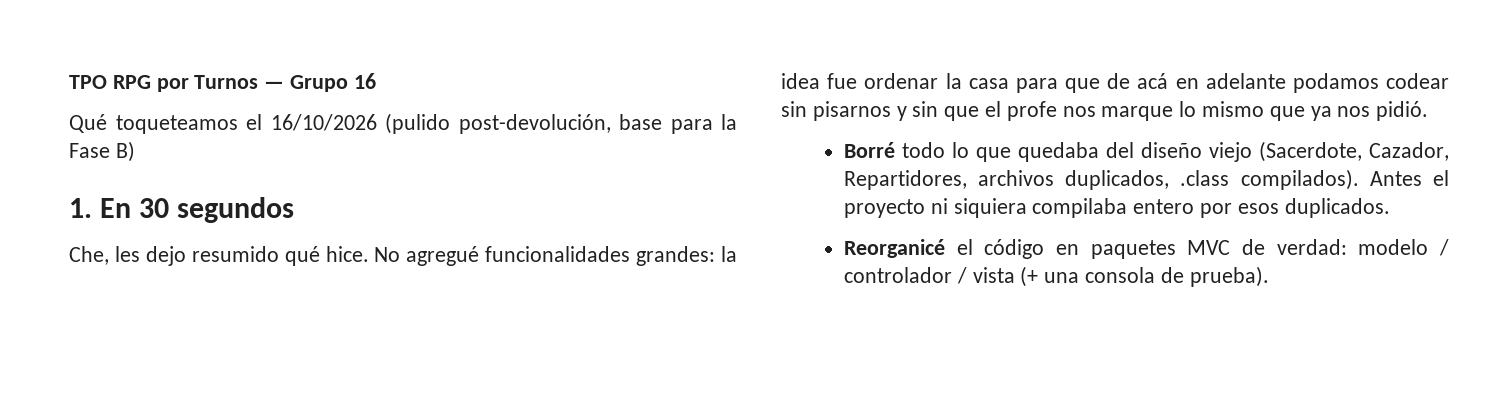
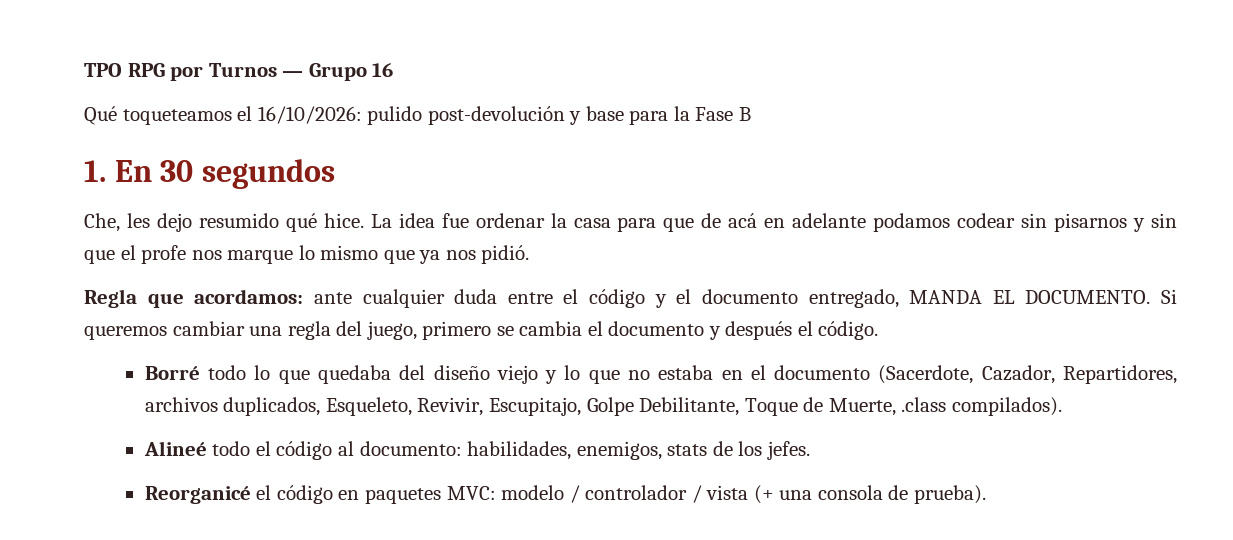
- Qué toqueteamos el 16/10/2026 (pulido post-devolución, base para la Fase B)
+ Qué toqueteamos el 16/10/2026: pulido post-devolución y base para la Fase B
- No agregué funcionalidades grandes: la idea fue ordenar la casa para que de acá en adelante podamos codear sin pisarnos y sin que el profe nos marque lo mismo que ya nos pidió.
+ La idea fue ordenar la casa para que de acá en adelante podamos codear sin pisarnos y sin que el profe nos marque lo mismo que ya nos pidió.
+ Regla que acordamos: ante cualquier duda entre el código y el documento entregado, MANDA EL DOCUMENTO. Si queremos cambiar una regla del juego, primero se cambia el documento y después el código.
- Borré todo lo que quedaba del diseño viejo (Sacerdote, Cazador, Repartidores, archivos duplicados, .class compilados). Antes el proyecto ni siquiera compilaba entero por esos duplicados.
+ Borré todo lo que quedaba del diseño viejo y lo que no estaba en el documento (Sacerdote, Cazador, Repartidores, archivos duplicados, Esqueleto, Revivir, Escupitajo, Golpe Debilitante, Toque de Muerte, .class compilados).
+ Alineé todo el código al documento: habilidades, enemigos, stats de los jefes.
- Reorganicé el código en paquetes MVC de verdad: modelo / controlador / vista (+ una consola de prueba).
+ Reorganicé el código en paquetes MVC: modelo / controlador / vista (+ una consola de prueba).

